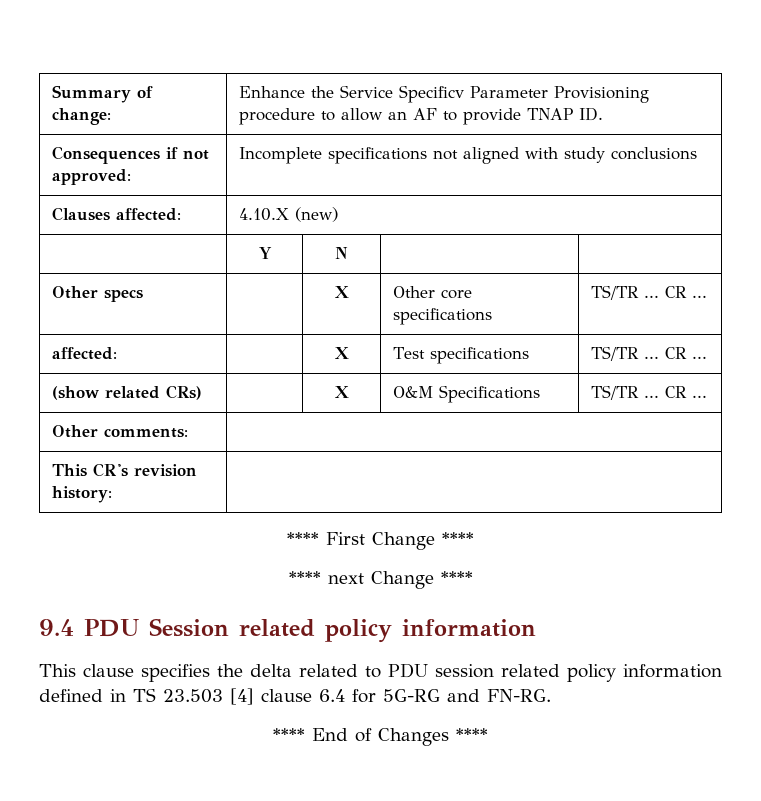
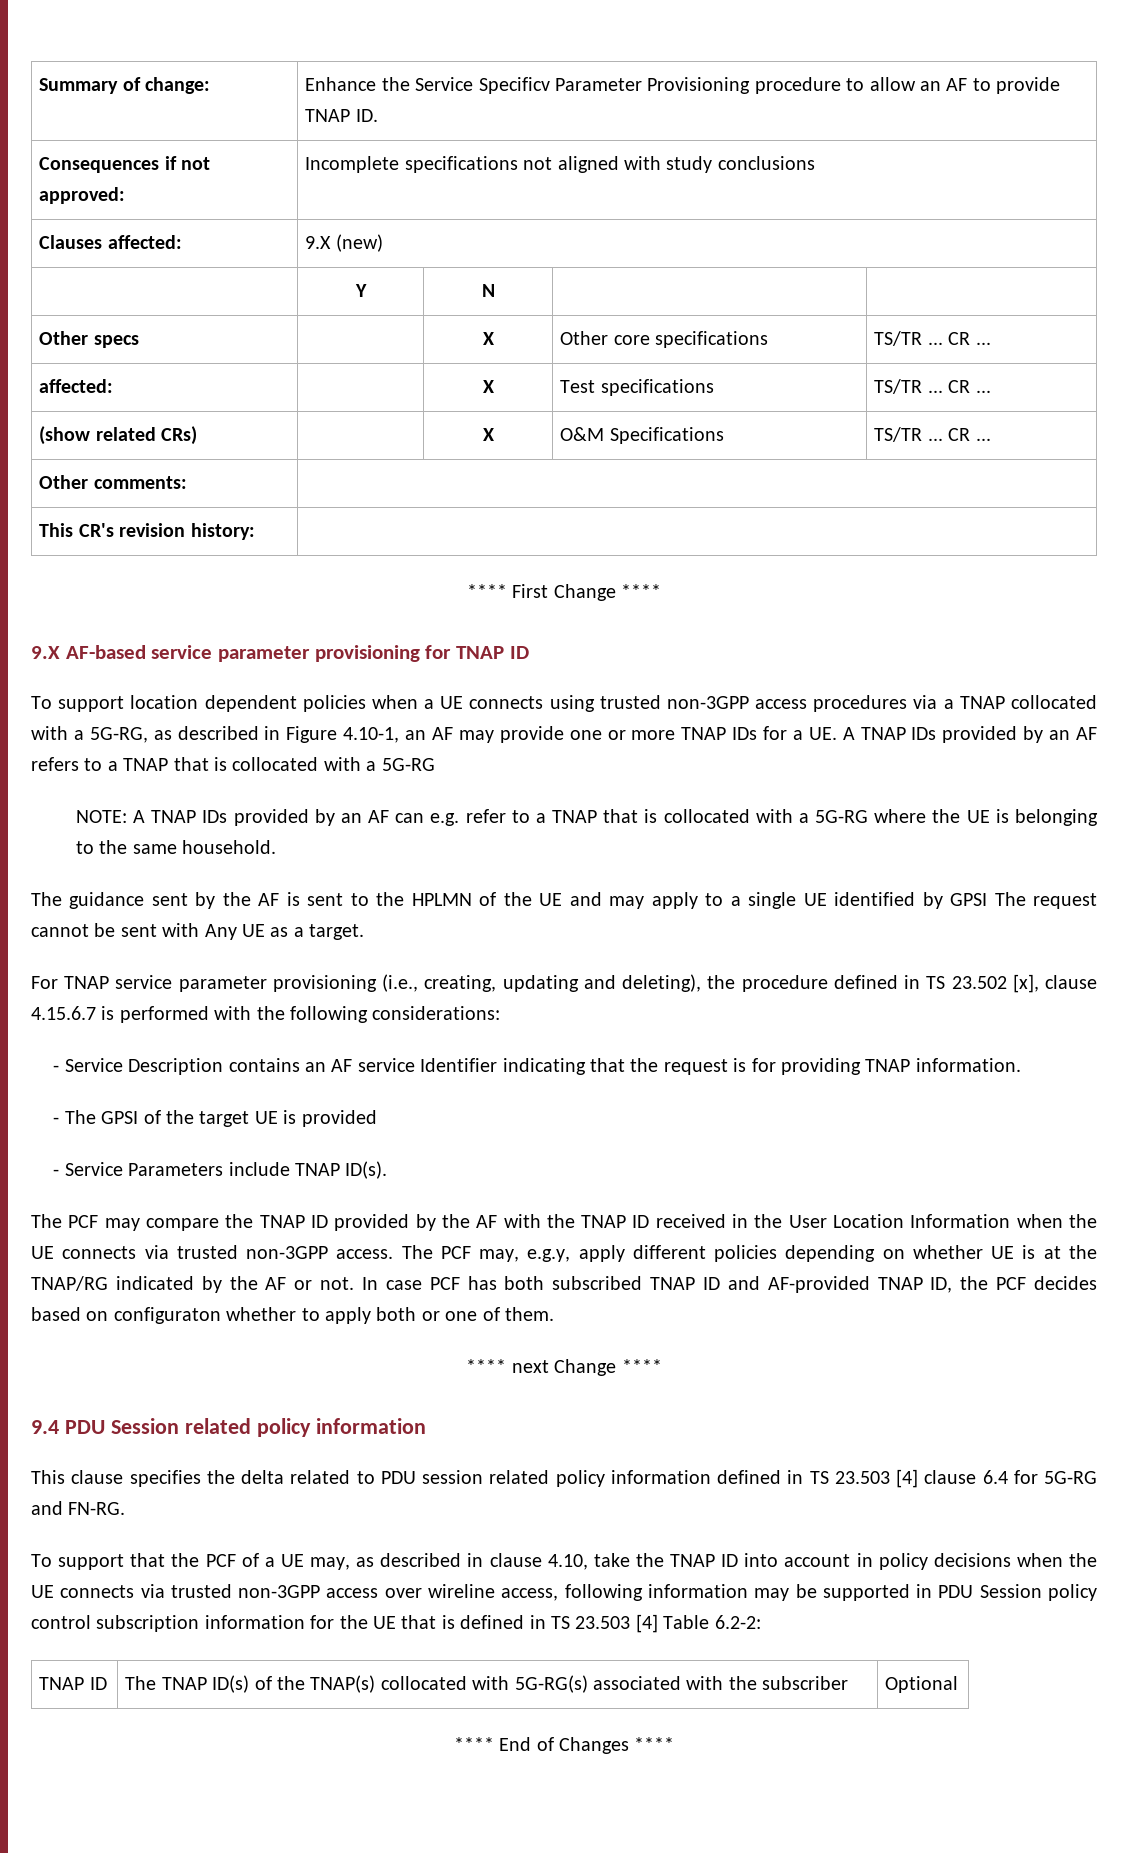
- Clauses affected: | 4.10.X (new)
+ Clauses affected: | 9.X (new)
+ 9.X AF-based service parameter provisioning for TNAP ID
+ To support location dependent policies when a UE connects using trusted non-3GPP access procedures via a TNAP collocated with a 5G-RG, as described in Figure 4.10-1, an AF may provide one or more TNAP IDs for a UE. A TNAP IDs provided by an AF refers to a TNAP that is collocated with a 5G-RG
+ NOTE: A TNAP IDs provided by an AF can e.g. refer to a TNAP that is collocated with a 5G-RG where the UE is belonging to the same household.
+ The guidance sent by the AF is sent to the HPLMN of the UE and may apply to a single UE identified by GPSI The request cannot be sent with Any UE as a target.
+ For TNAP service parameter provisioning (i.e., creating, updating and deleting), the procedure defined in TS 23.502 [x], clause 4.15.6.7 is performed with the following considerations:
+ - Service Description contains an AF service Identifier indicating that the request is for providing TNAP information.
+ - The GPSI of the target UE is provided
+ - Service Parameters include TNAP ID(s).
+ The PCF may compare the TNAP ID provided by the AF with the TNAP ID received in the User Location Information when the UE connects via trusted non-3GPP access. The PCF may, e.g.y, apply different policies depending on whether UE is at the TNAP/RG indicated by the AF or not. In case PCF has both subscribed TNAP ID and AF-provided TNAP ID, the PCF decides based on configuraton whether to apply both or one of them.
+ To support that the PCF of a UE may, as described in clause 4.10, take the TNAP ID into account in policy decisions when the UE connects via trusted non-3GPP access over wireline access, following information may be supported in PDU Session policy control subscription information for the UE that is defined in TS 23.503 [4] Table 6.2-2:
+ TNAP ID | The TNAP ID(s) of the TNAP(s) collocated with 5G-RG(s) associated with the subscriber | Optional

